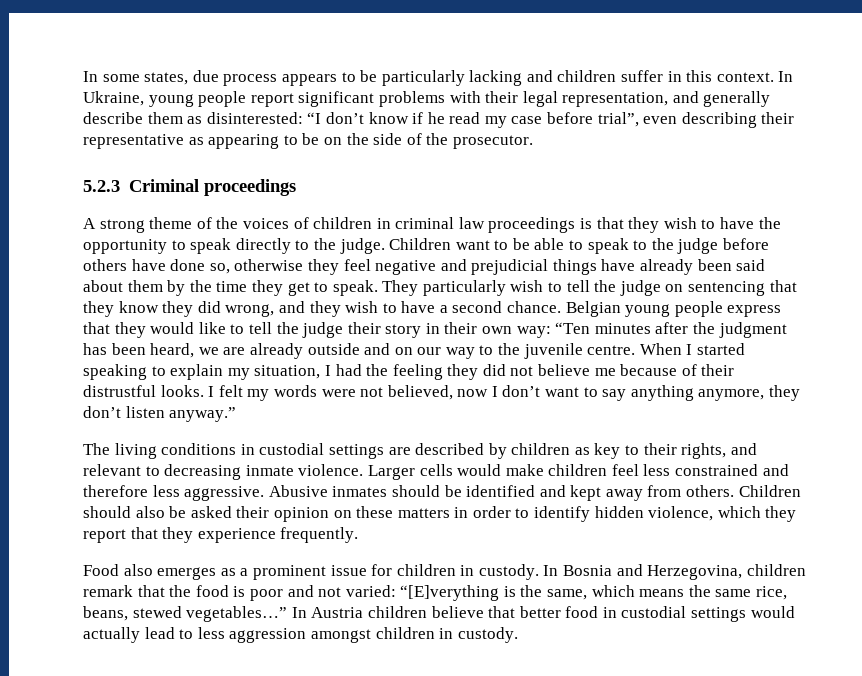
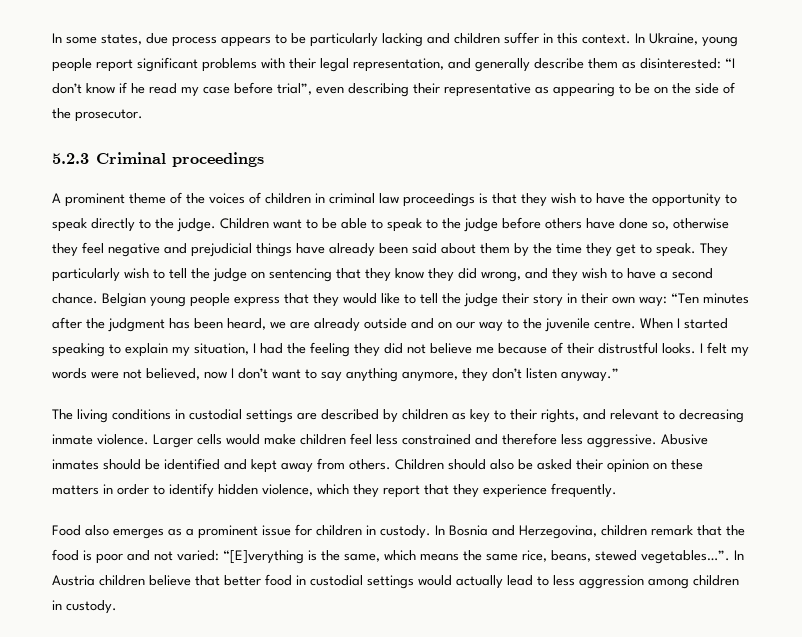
- A strong theme of the voices of children in criminal law proceedings is that they wish to have the opportunity to speak directly to the judge.
+ A prominent theme of the voices of children in criminal law proceedings is that they wish to have the opportunity to speak directly to the judge.
- In Bosnia and Herzegovina, children remark that the food is poor and not varied: “[E]verything is the same, which means the same rice, beans, stewed vegetables…”
+ In Bosnia and Herzegovina, children remark that the food is poor and not varied: “[E]verything is the same, which means the same rice, beans, stewed vegetables…”.
- In Austria children believe that better food in custodial settings would actually lead to less aggression amongst children in custody.
+ In Austria children believe that better food in custodial settings would actually lead to less aggression among children in custody.

